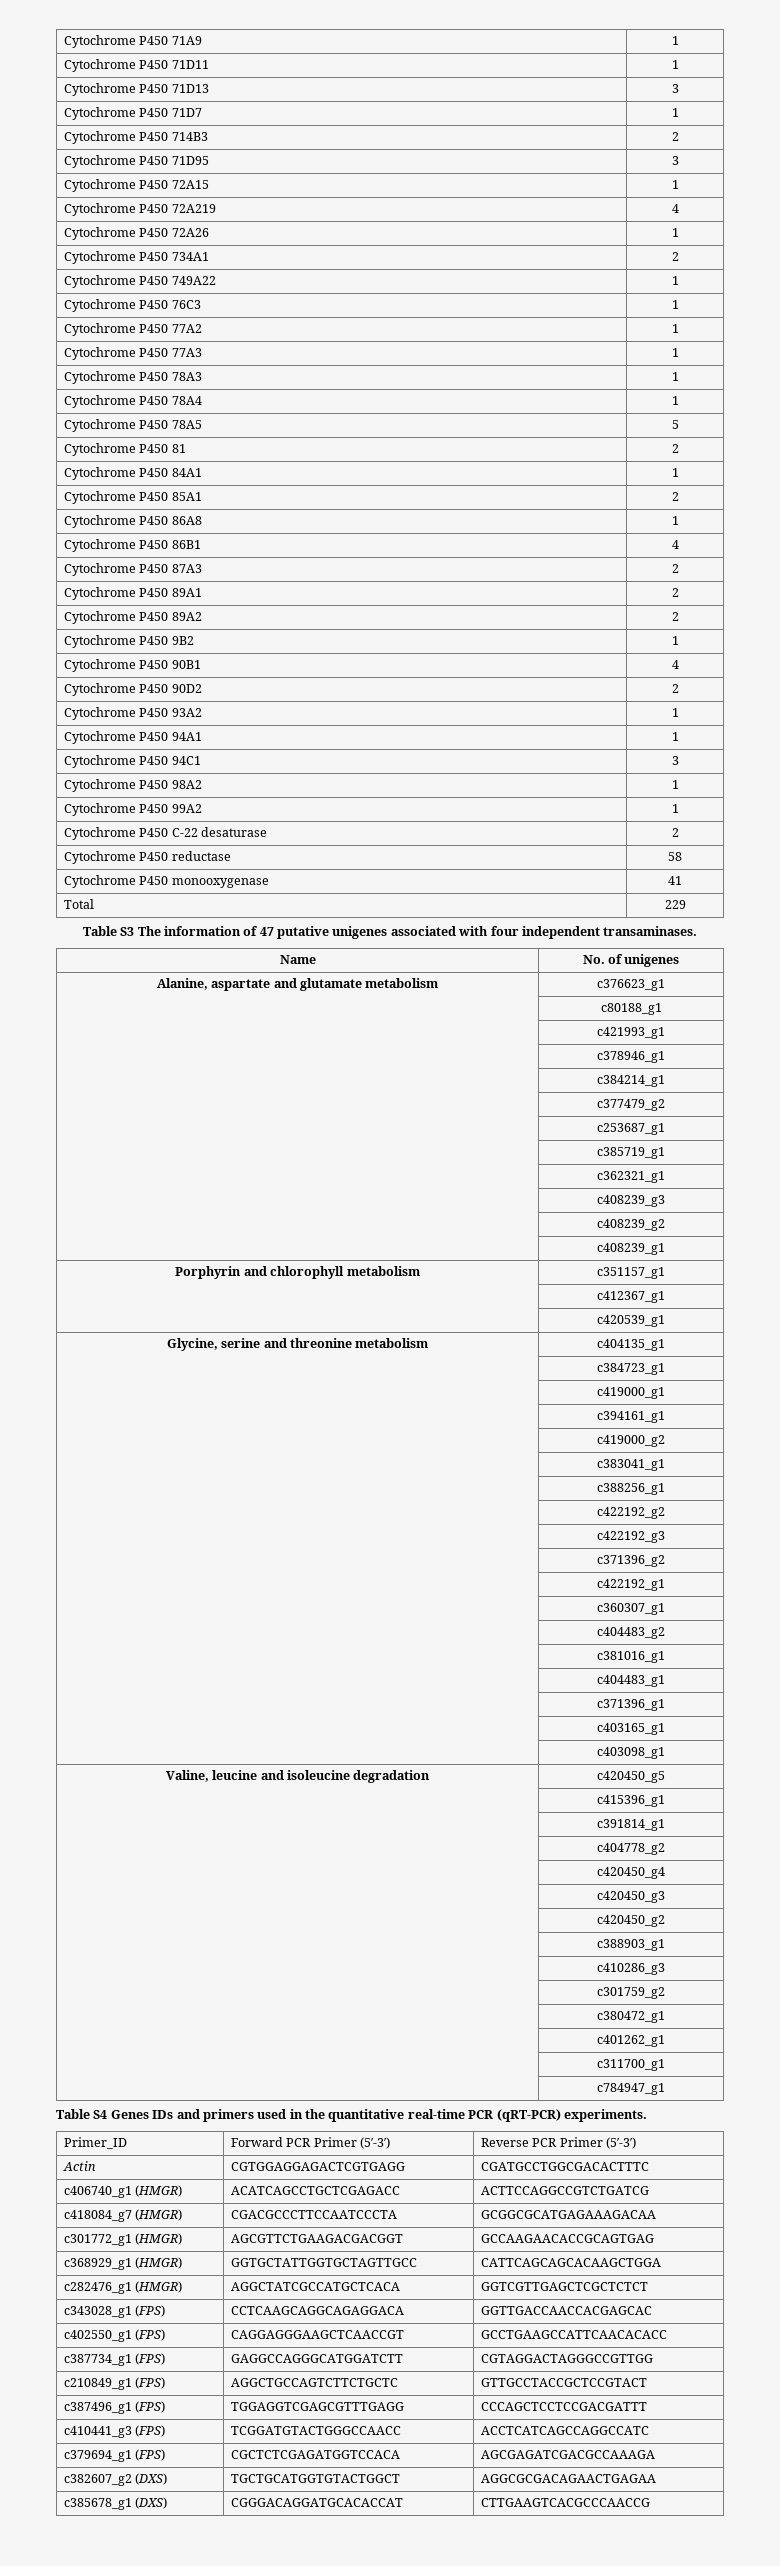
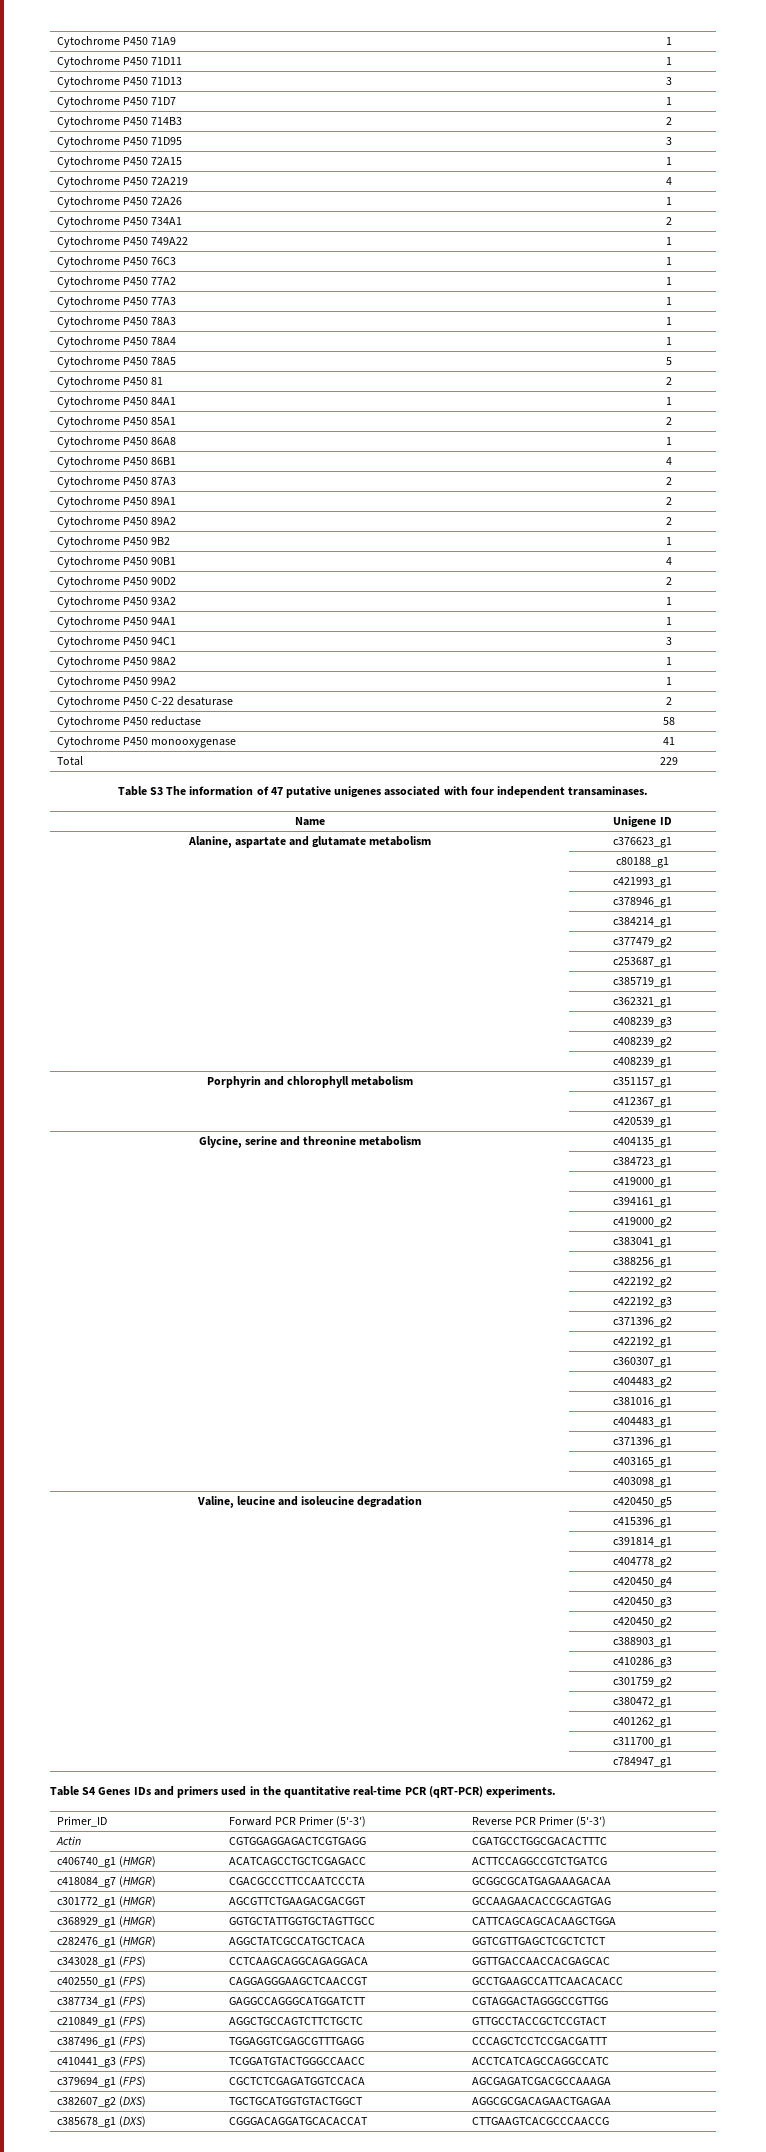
- Name | No. of unigenes
+ Name | Unigene ID

